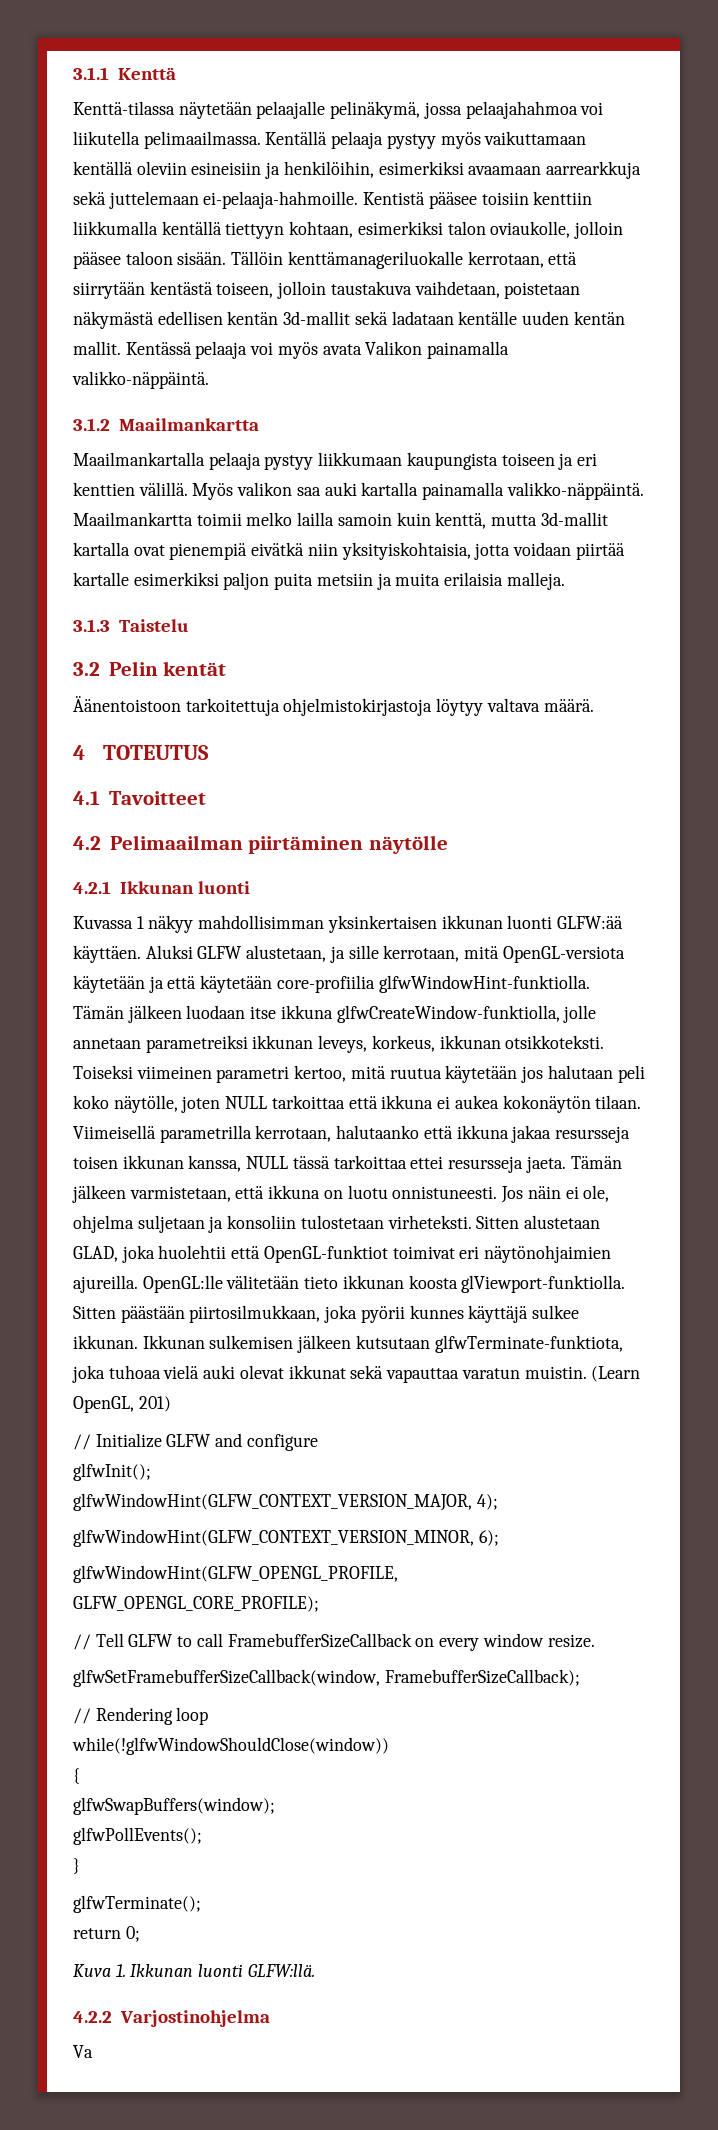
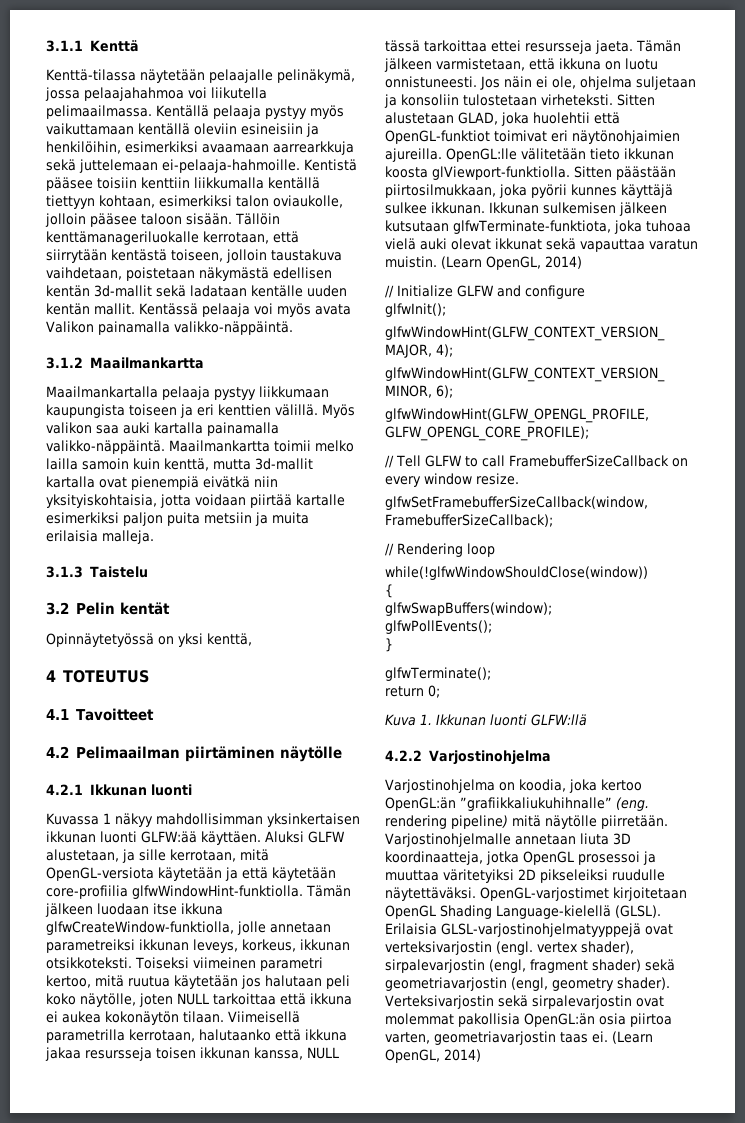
- Äänentoistoon tarkoitettuja ohjelmistokirjastoja löytyy valtava määrä.
+ Opinnäytetyössä on yksi kenttä,
- Ikkunan sulkemisen jälkeen kutsutaan glfwTerminate-funktiota, joka tuhoaa vielä auki olevat ikkunat sekä vapauttaa varatun muistin. (Learn OpenGL, 201)
+ Ikkunan sulkemisen jälkeen kutsutaan glfwTerminate-funktiota, joka tuhoaa vielä auki olevat ikkunat sekä vapauttaa varatun muistin. (Learn OpenGL, 2014)
- Kuva 1. Ikkunan luonti GLFW:llä.
+ Kuva 1. Ikkunan luonti GLFW:llä
- Va
+ Varjostinohjelma on koodia, joka kertoo OpenGL:än ”grafiikkaliukuhihnalle” (eng. rendering pipeline) mitä näytölle piirretään. Varjostinohjelmalle annetaan liuta 3D koordinaatteja, jotka OpenGL prosessoi ja muuttaa väritetyiksi 2D pikseleiksi ruudulle näytettäväksi. OpenGL-varjostimet kirjoitetaan OpenGL Shading Language-kielellä (GLSL). Erilaisia GLSL-varjostinohjelmatyyppejä ovat verteksivarjostin (engl. vertex shader), sirpalevarjostin (engl, fragment shader) sekä geometriavarjostin (engl, geometry shader). Verteksivarjostin sekä sirpalevarjostin ovat molemmat pakollisia OpenGL:än osia piirtoa varten, geometriavarjostin taas ei. (Learn OpenGL, 2014)

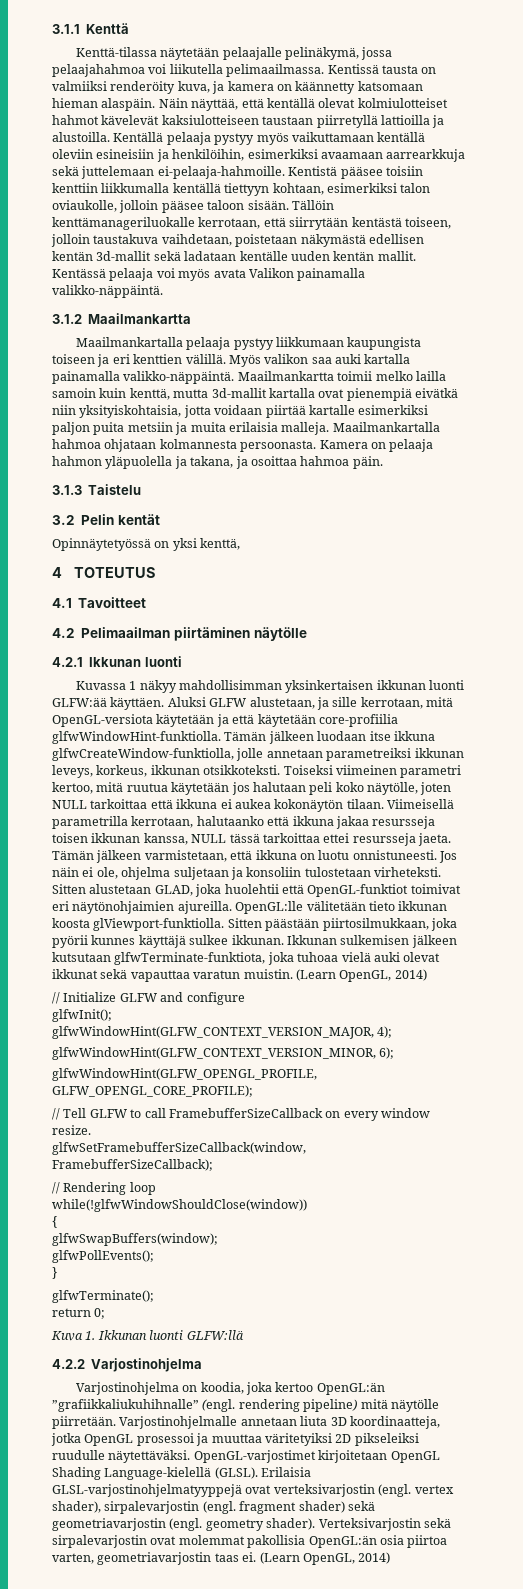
+ Kentissä tausta on valmiiksi renderöity kuva, ja kamera on käännetty katsomaan hieman alaspäin. Näin näyttää, että kentällä olevat kolmiulotteiset hahmot kävelevät kaksiulotteiseen taustaan piirretyllä lattioilla ja alustoilla.
+ Maailmankartalla hahmoa ohjataan kolmannesta persoonasta. Kamera on pelaaja hahmon yläpuolella ja takana, ja osoittaa hahmoa päin.
- Varjostinohjelma on koodia, joka kertoo OpenGL:än ”grafiikkaliukuhihnalle” (eng. rendering pipeline) mitä näytölle piirretään.
+ Varjostinohjelma on koodia, joka kertoo OpenGL:än ”grafiikkaliukuhihnalle” (engl. rendering pipeline) mitä näytölle piirretään.
- Erilaisia GLSL-varjostinohjelmatyyppejä ovat verteksivarjostin (engl. vertex shader), sirpalevarjostin (engl, fragment shader) sekä geometriavarjostin (engl, geometry shader).
+ Erilaisia GLSL-varjostinohjelmatyyppejä ovat verteksivarjostin (engl. vertex shader), sirpalevarjostin (engl. fragment shader) sekä geometriavarjostin (engl. geometry shader).

